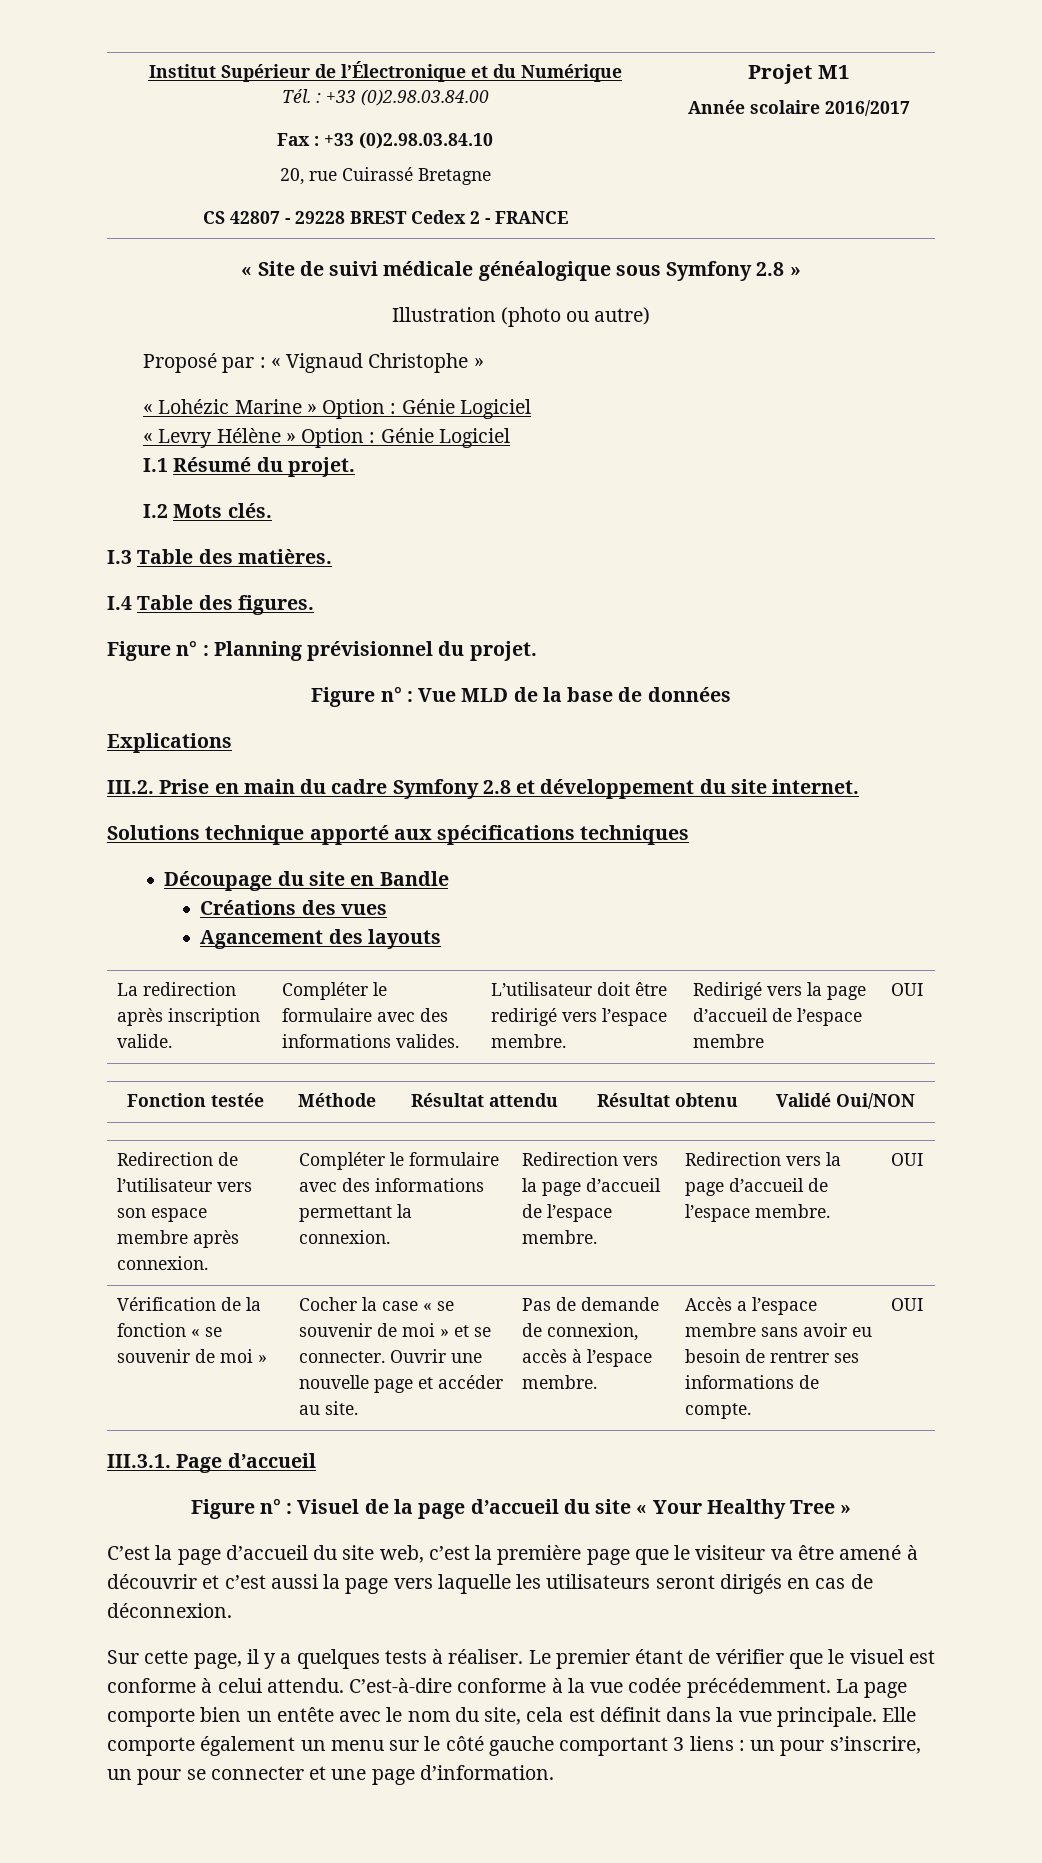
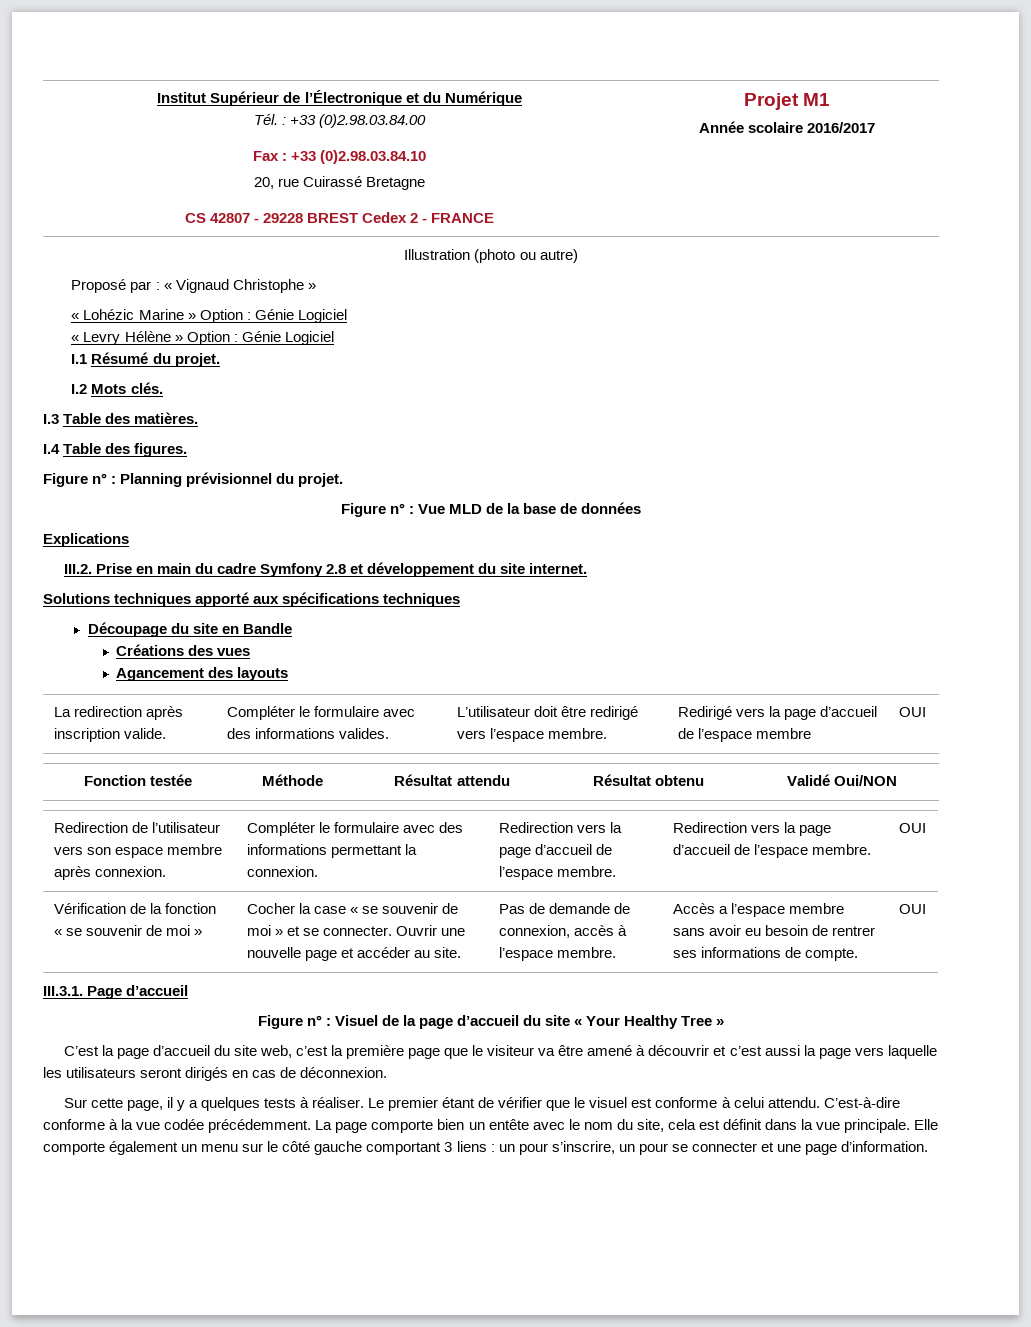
- « Site de suivi médicale généalogique sous Symfony 2.8 »
- Solutions technique apporté aux spécifications techniques
+ Solutions techniques apporté aux spécifications techniques

